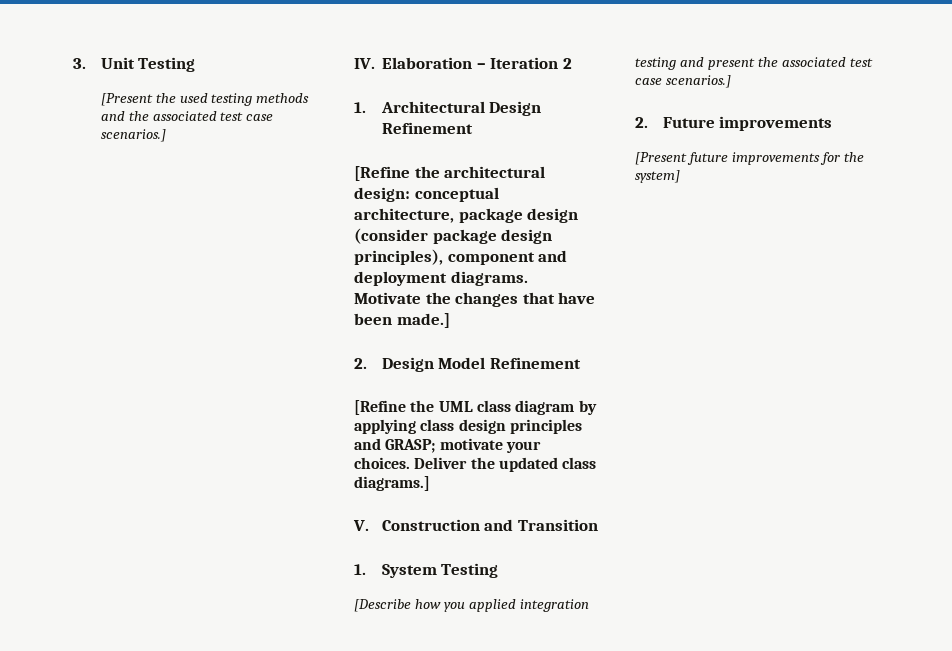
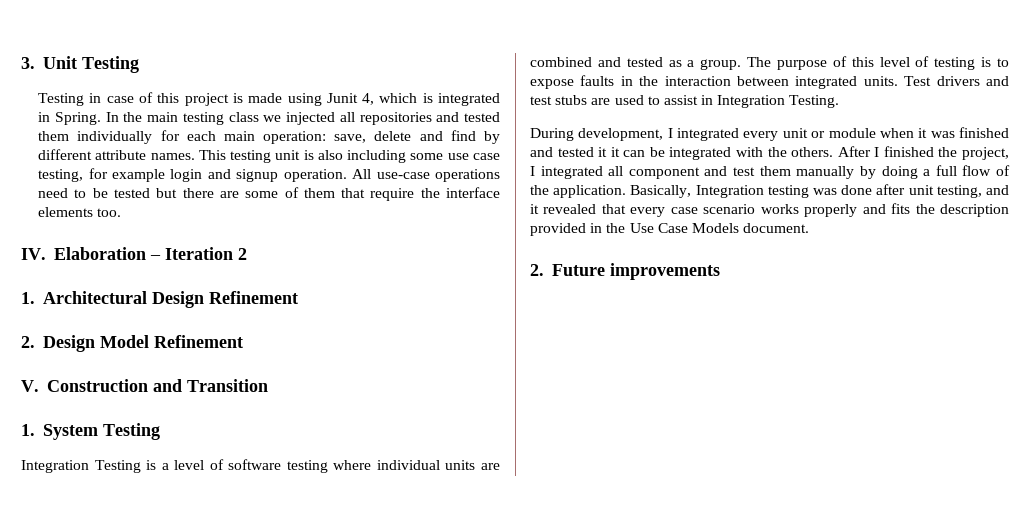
- [Present the used testing methods and the associated test case scenarios.]
+ Testing in case of this project is made using Junit 4, which is integrated in Spring. In the main testing class we injected all repositories and tested them individually for each main operation: save, delete and find by different attribute names. This testing unit is also including some use case testing, for example login and signup operation. All use-case operations need to be tested but there are some of them that require the interface elements too.
- [Refine the architectural design: conceptual architecture, package design (consider package design principles), component and deployment diagrams. Motivate the changes that have been made.]
  2. Design Model Refinement
- [Refine the UML class diagram by applying class design principles and GRASP; motivate your choices. Deliver the updated class diagrams.]
- [Describe how you applied integration testing and present the associated test case scenarios.]
+ Integration Testing is a level of software testing where individual units are combined and tested as a group. The purpose of this level of testing is to expose faults in the interaction between integrated units. Test drivers and test stubs are used to assist in Integration Testing.
+ During development, I integrated every unit or module when it was finished and tested it it can be integrated with the others. After I finished the project, I integrated all component and test them manually by doing a full flow of the application. Basically, Integration testing was done after unit testing, and it revealed that every case scenario works properly and fits the description provided in the Use Case Models document.
  2. Future improvements
- [Present future improvements for the system]

